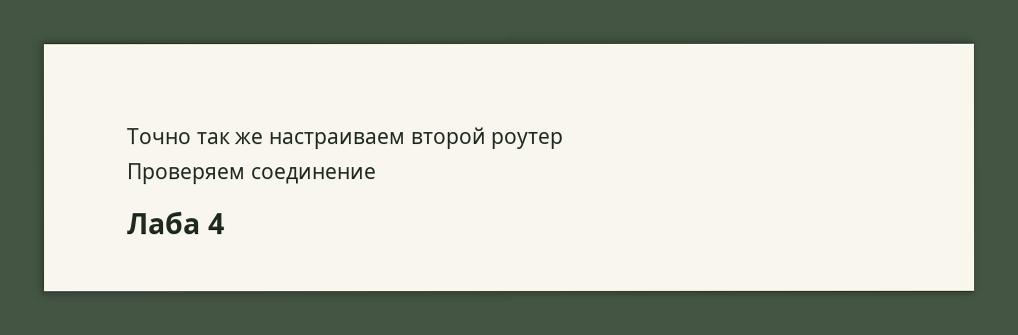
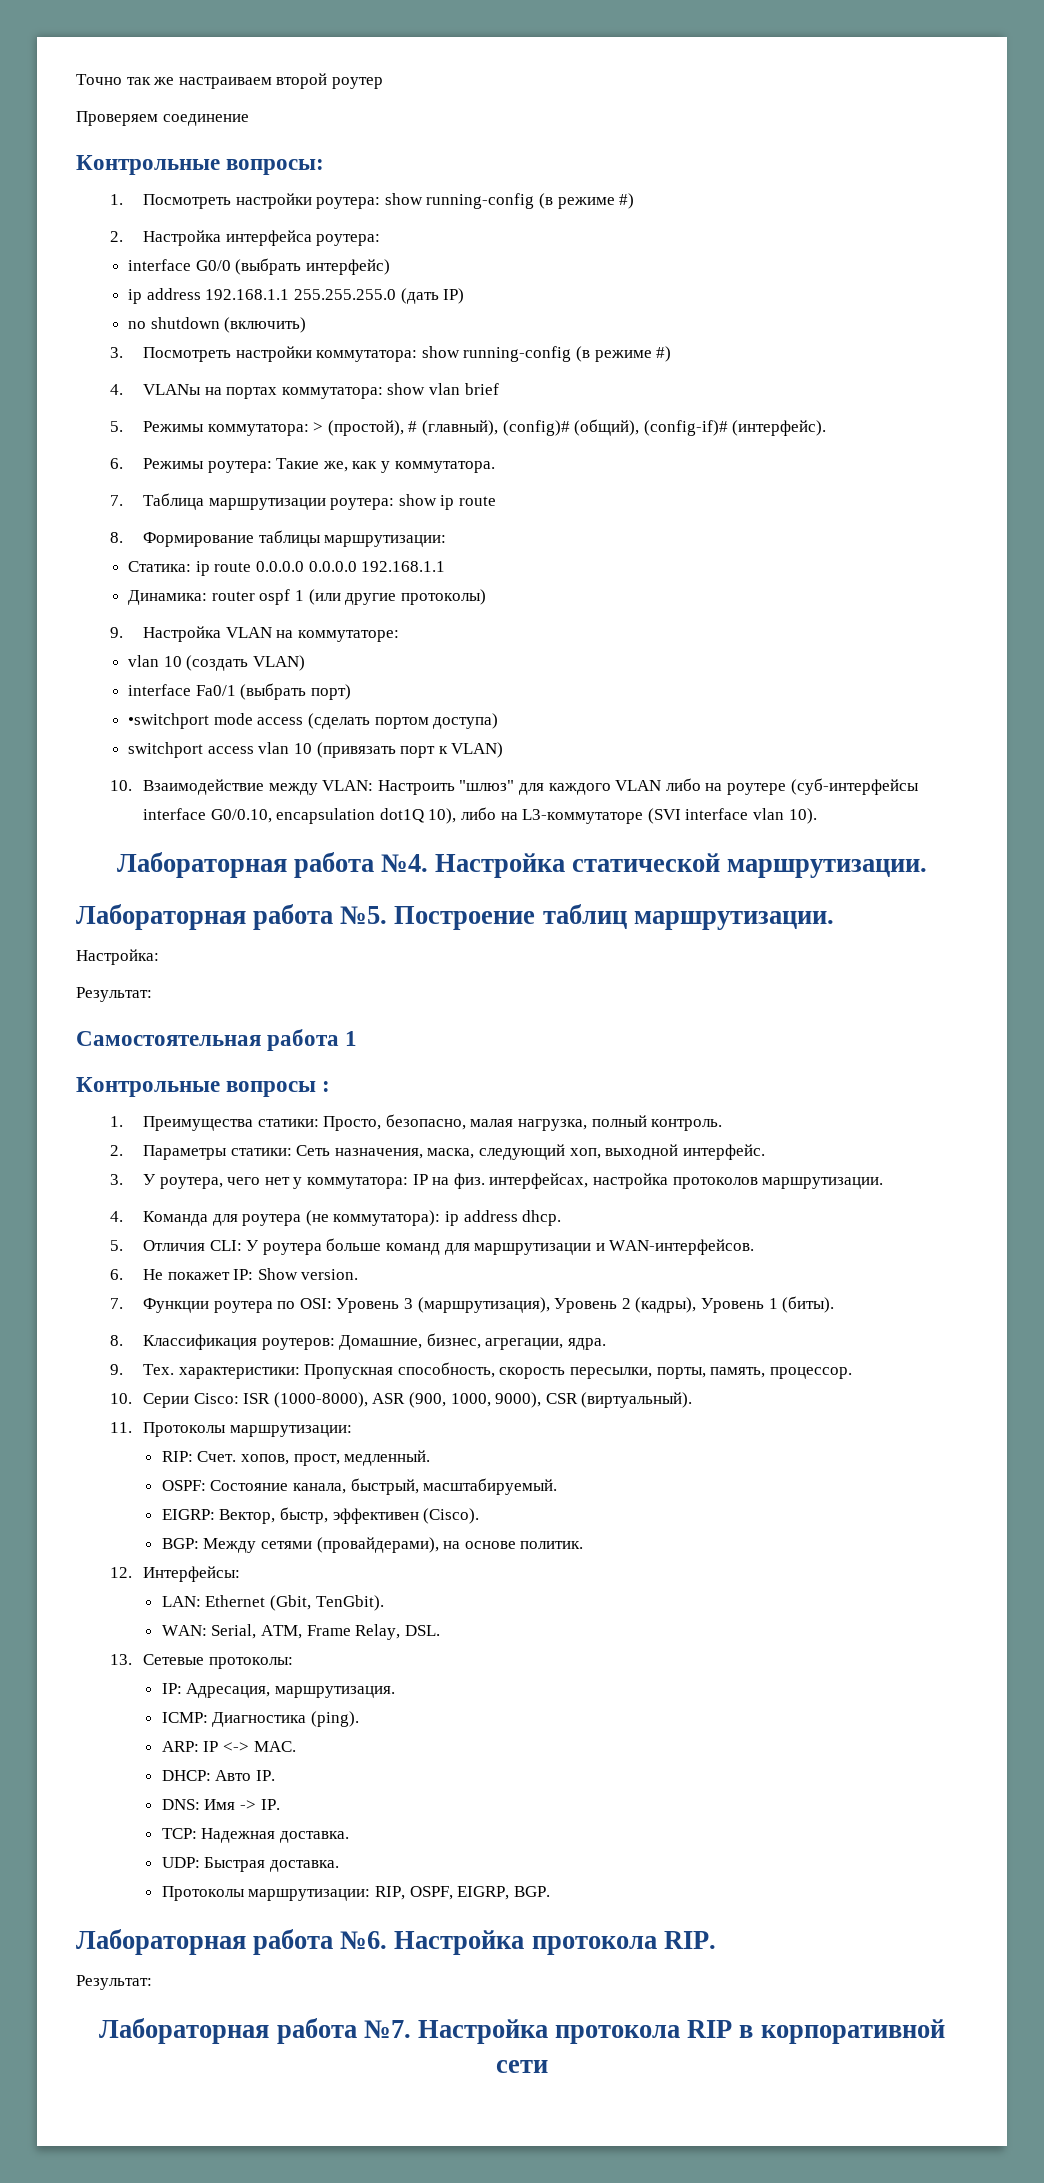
- Лаба 4
+ Контрольные вопросы:
+ 1. Посмотреть настройки роутера: show running-config (в режиме #)
+ 2. Настройка интерфейса роутера:
+ interface G0/0 (выбрать интерфейс)
+ ip address 192.168.1.1 255.255.255.0 (дать IP)
+ no shutdown (включить)
+ 3. Посмотреть настройки коммутатора: show running-config (в режиме #)
+ 4. VLANы на портах коммутатора: show vlan brief
+ 5. Режимы коммутатора: > (простой), # (главный), (config)# (общий), (config-if)# (интерфейс).
+ 6. Режимы роутера: Такие же, как у коммутатора.
+ 7. Таблица маршрутизации роутера: show ip route
+ 8. Формирование таблицы маршрутизации:
+ Статика: ip route 0.0.0.0 0.0.0.0 192.168.1.1
+ Динамика: router ospf 1 (или другие протоколы)
+ 9. Настройка VLAN на коммутаторе:
+ vlan 10 (создать VLAN)
+ interface Fa0/1 (выбрать порт)
+ •switchport mode access (сделать портом доступа)
+ switchport access vlan 10 (привязать порт к VLAN)
+ 10. Взаимодействие между VLAN: Настроить "шлюз" для каждого VLAN либо на роутере (суб-интерфейсы interface G0/0.10, encapsulation dot1Q 10), либо на L3-коммутаторе (SVI interface vlan 10).
+ Лабораторная работа №4. Настройка статической маршрутизации.
+ Лабораторная работа №5. Построение таблиц маршрутизации.
+ Настройка:
+ Результат:
+ Самостоятельная работа 1
+ Контрольные вопросы :
+ 1. Преимущества статики: Просто, безопасно, малая нагрузка, полный контроль.
+ 2. Параметры статики: Сеть назначения, маска, следующий хоп, выходной интерфейс.
+ 3. У роутера, чего нет у коммутатора: IP на физ. интерфейсах, настройка протоколов маршрутизации.
+ 4. Команда для роутера (не коммутатора): ip address dhcp.
+ 5. Отличия CLI: У роутера больше команд для маршрутизации и WAN-интерфейсов.
+ 6. Не покажет IP: Show version.
+ 7. Функции роутера по OSI: Уровень 3 (маршрутизация), Уровень 2 (кадры), Уровень 1 (биты).
+ 8. Классификация роутеров: Домашние, бизнес, агрегации, ядра.
+ 9. Тех. характеристики: Пропускная способность, скорость пересылки, порты, память, процессор.
+ 10. Серии Cisco: ISR (1000-8000), ASR (900, 1000, 9000), CSR (виртуальный).
+ 11. Протоколы маршрутизации:
+ RIP: Счет. хопов, прост, медленный.
+ OSPF: Состояние канала, быстрый, масштабируемый.
+ EIGRP: Вектор, быстр, эффективен (Cisco).
+ BGP: Между сетями (провайдерами), на основе политик.
+ 12. Интерфейсы:
+ LAN: Ethernet (Gbit, TenGbit).
+ WAN: Serial, ATM, Frame Relay, DSL.
+ 13. Сетевые протоколы:
+ IP: Адресация, маршрутизация.
+ ICMP: Диагностика (ping).
+ ARP: IP <-> MAC.
+ DHCP: Авто IP.
+ DNS: Имя -> IP.
+ TCP: Надежная доставка.
+ UDP: Быстрая доставка.
+ Протоколы маршрутизации: RIP, OSPF, EIGRP, BGP.
+ Лабораторная работа №6. Настройка протокола RIP.
+ Результат:
+ Лабораторная работа №7. Настройка протокола RIP в корпоративной сети

